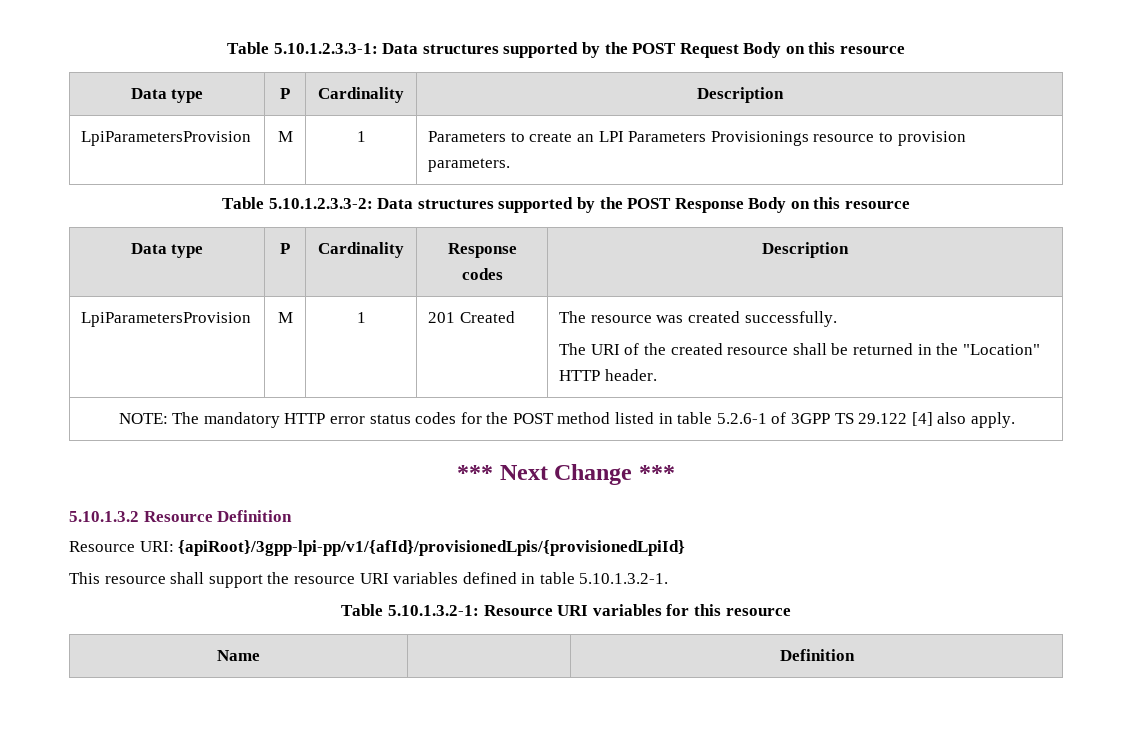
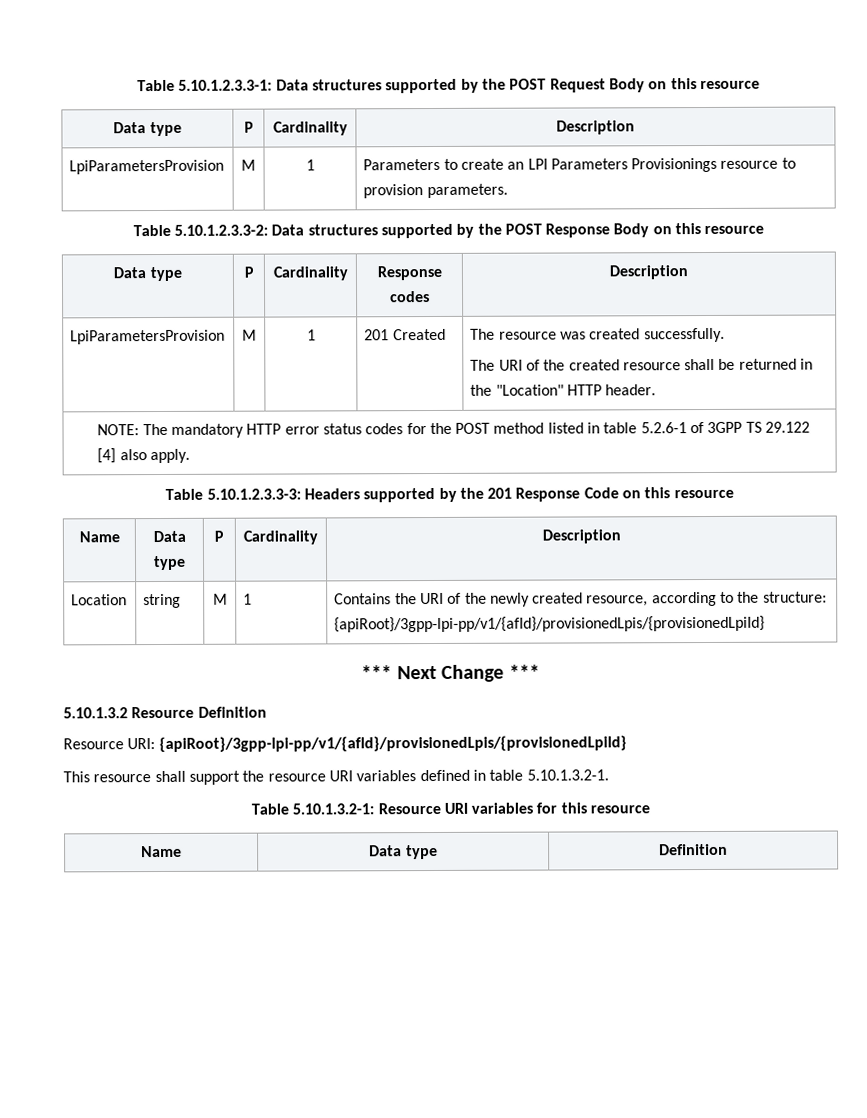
+ Table 5.10.1.2.3.3-3: Headers supported by the 201 Response Code on this resource
+ Name | Data type | P | Cardinality | Description
+ Location | string | M | 1 | Contains the URI of the newly created resource, according to the structure: {apiRoot}/3gpp-lpi-pp/v1/{afId}/provisionedLpis/{provisionedLpiId}
- Name | | Definition
+ Name | Data type | Definition

